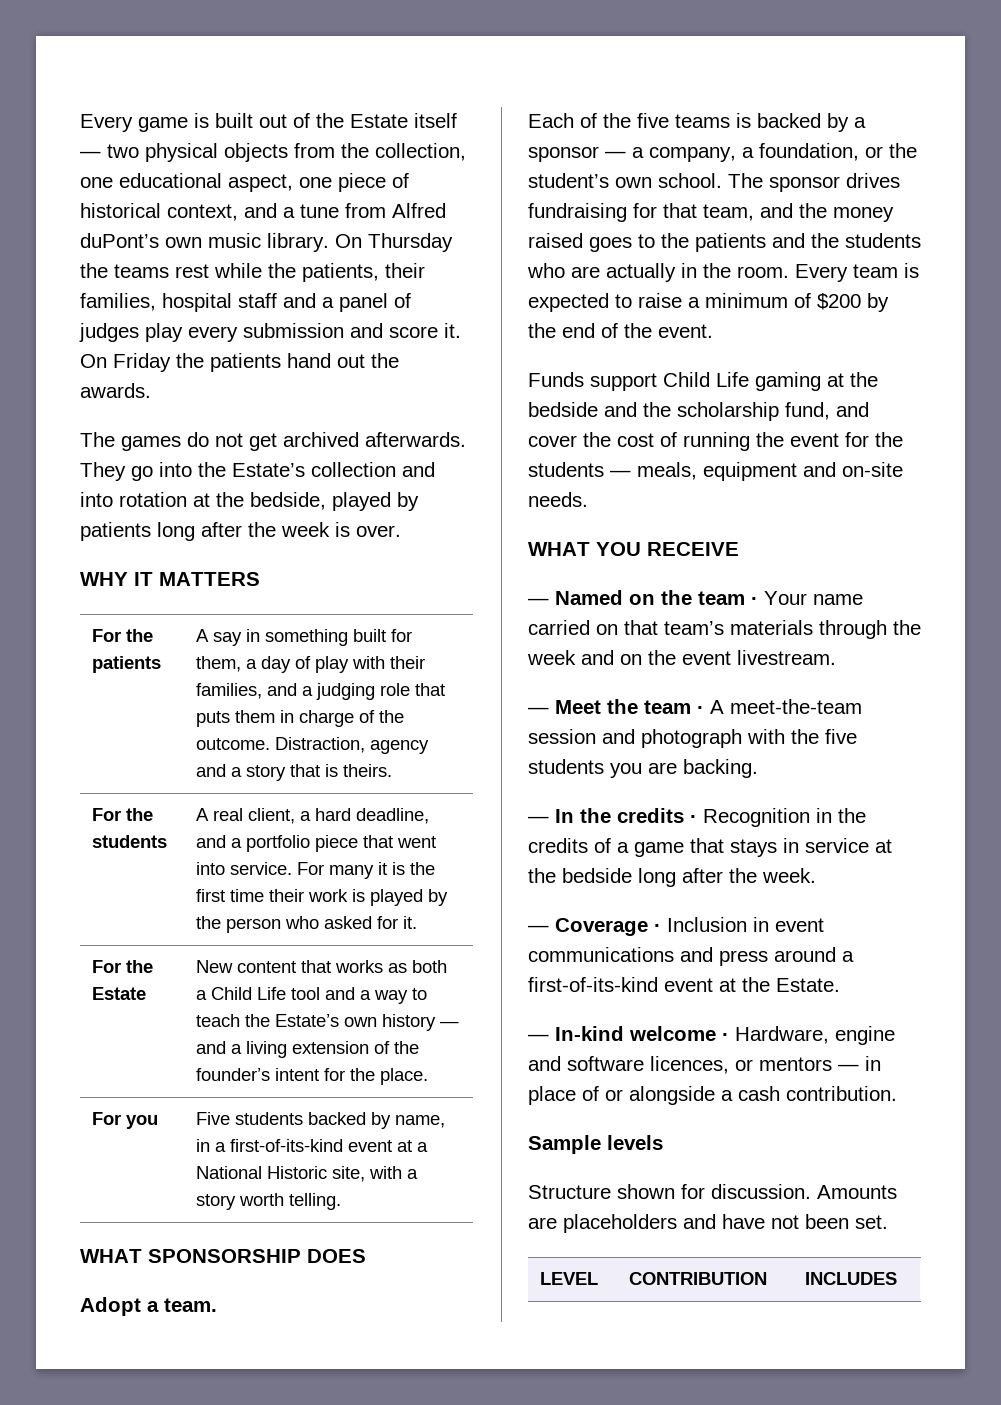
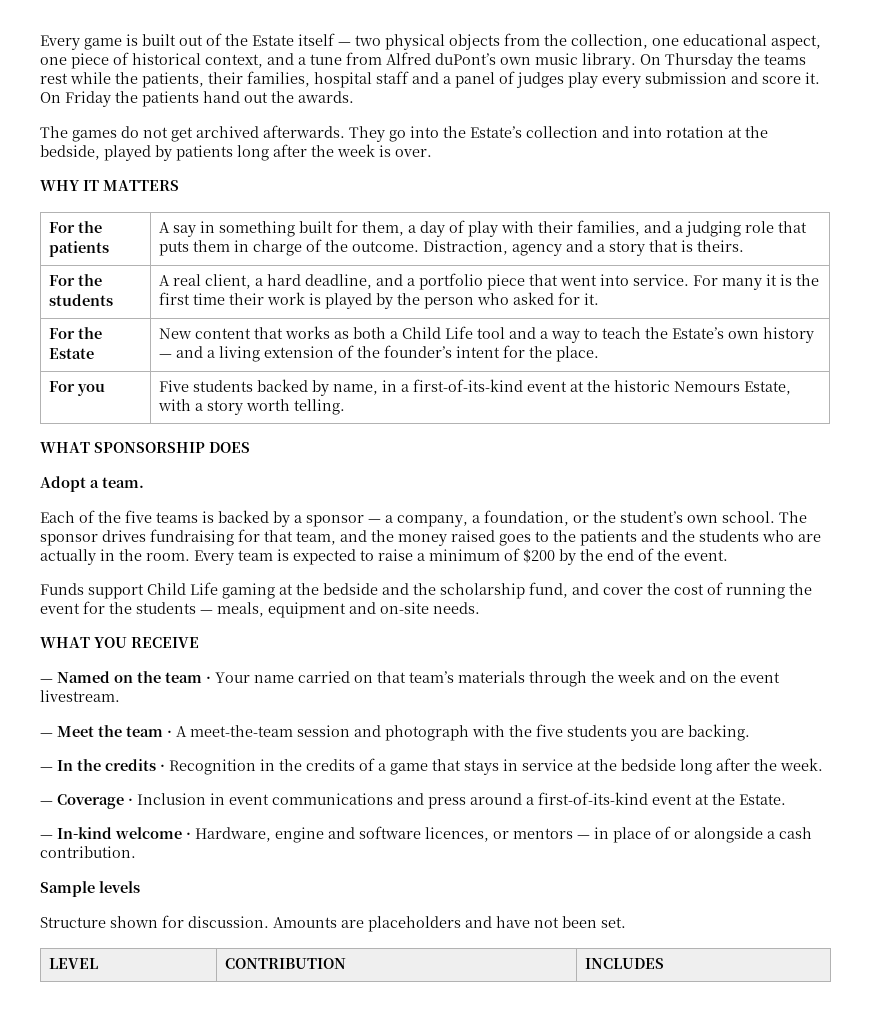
- For you | Five students backed by name, in a first-of-its-kind event at a National Historic site, with a story worth telling.
+ For you | Five students backed by name, in a first-of-its-kind event at the historic Nemours Estate, with a story worth telling.

